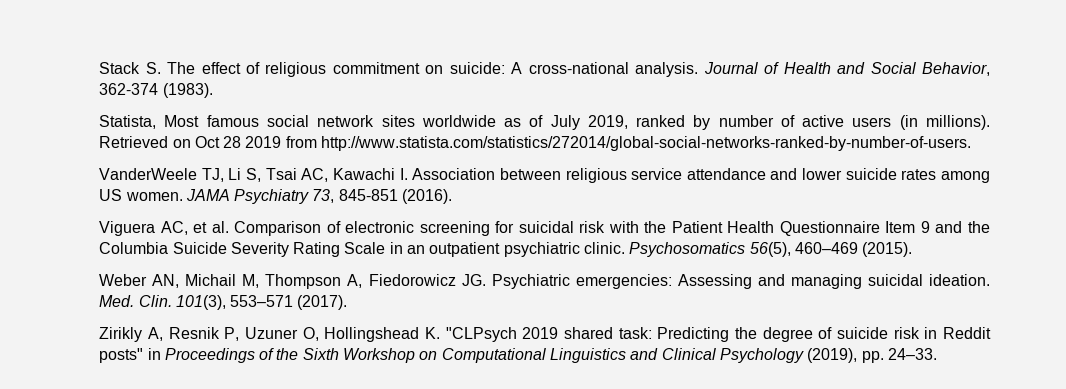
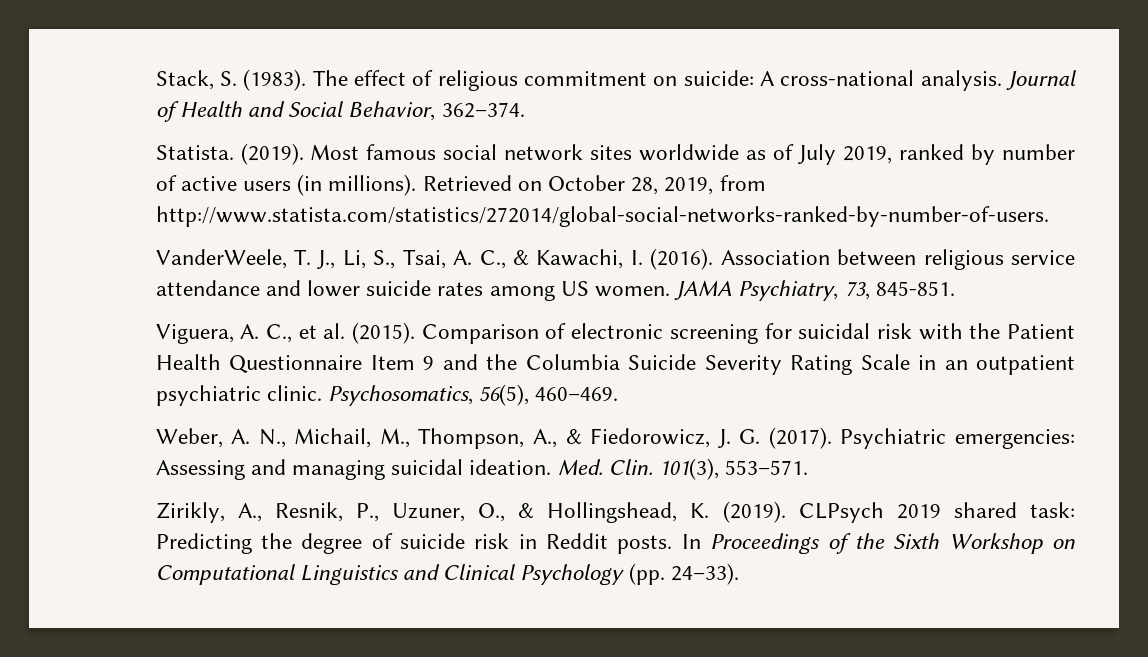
- Stack S. The effect of religious commitment on suicide: A cross-national analysis.
+ Stack, S. (1983). The effect of religious commitment on suicide: A cross-national analysis.
- Journal of Health and Social Behavior, 362-374 (1983).
- Statista, Most famous social network sites worldwide as of July 2019, ranked by number of active users (in millions).
+ Journal of Health and Social Behavior, 362–374.
+ Statista. (2019). Most famous social network sites worldwide as of July 2019, ranked by number of active users (in millions).
- Retrieved on Oct 28 2019 from http://www.statista.com/statistics/272014/global-social-networks-ranked-by-number-of-users.
+ Retrieved on October 28, 2019, from http://www.statista.com/statistics/272014/global-social-networks-ranked-by-number-of-users.
- VanderWeele TJ, Li S, Tsai AC, Kawachi I. Association between religious service attendance and lower suicide rates among US women.
+ VanderWeele, T. J., Li, S., Tsai, A. C., & Kawachi, I. (2016). Association between religious service attendance and lower suicide rates among US women.
- JAMA Psychiatry 73, 845-851 (2016).
- Viguera AC, et al. Comparison of electronic screening for suicidal risk with the Patient Health Questionnaire Item 9 and the Columbia Suicide Severity Rating Scale in an outpatient psychiatric clinic.
+ JAMA Psychiatry, 73, 845-851.
+ Viguera, A. C., et al. (2015). Comparison of electronic screening for suicidal risk with the Patient Health Questionnaire Item 9 and the Columbia Suicide Severity Rating Scale in an outpatient psychiatric clinic.
- Psychosomatics 56(5), 460–469 (2015).
- Weber AN, Michail M, Thompson A, Fiedorowicz JG. Psychiatric emergencies: Assessing and managing suicidal ideation.
+ Psychosomatics, 56(5), 460–469.
+ Weber, A. N., Michail, M., Thompson, A., & Fiedorowicz, J. G. (2017). Psychiatric emergencies: Assessing and managing suicidal ideation.
- 101(3), 553–571 (2017).
- Zirikly A, Resnik P, Uzuner O, Hollingshead K. "CLPsych 2019 shared task: Predicting the degree of suicide risk in Reddit posts" in Proceedings of the Sixth Workshop on Computational Linguistics and Clinical Psychology (2019), pp. 24–33.
+ 101(3), 553–571.
+ Zirikly, A., Resnik, P., Uzuner, O., & Hollingshead, K. (2019). CLPsych 2019 shared task: Predicting the degree of suicide risk in Reddit posts. In Proceedings of the Sixth Workshop on Computational Linguistics and Clinical Psychology (pp. 24–33).

